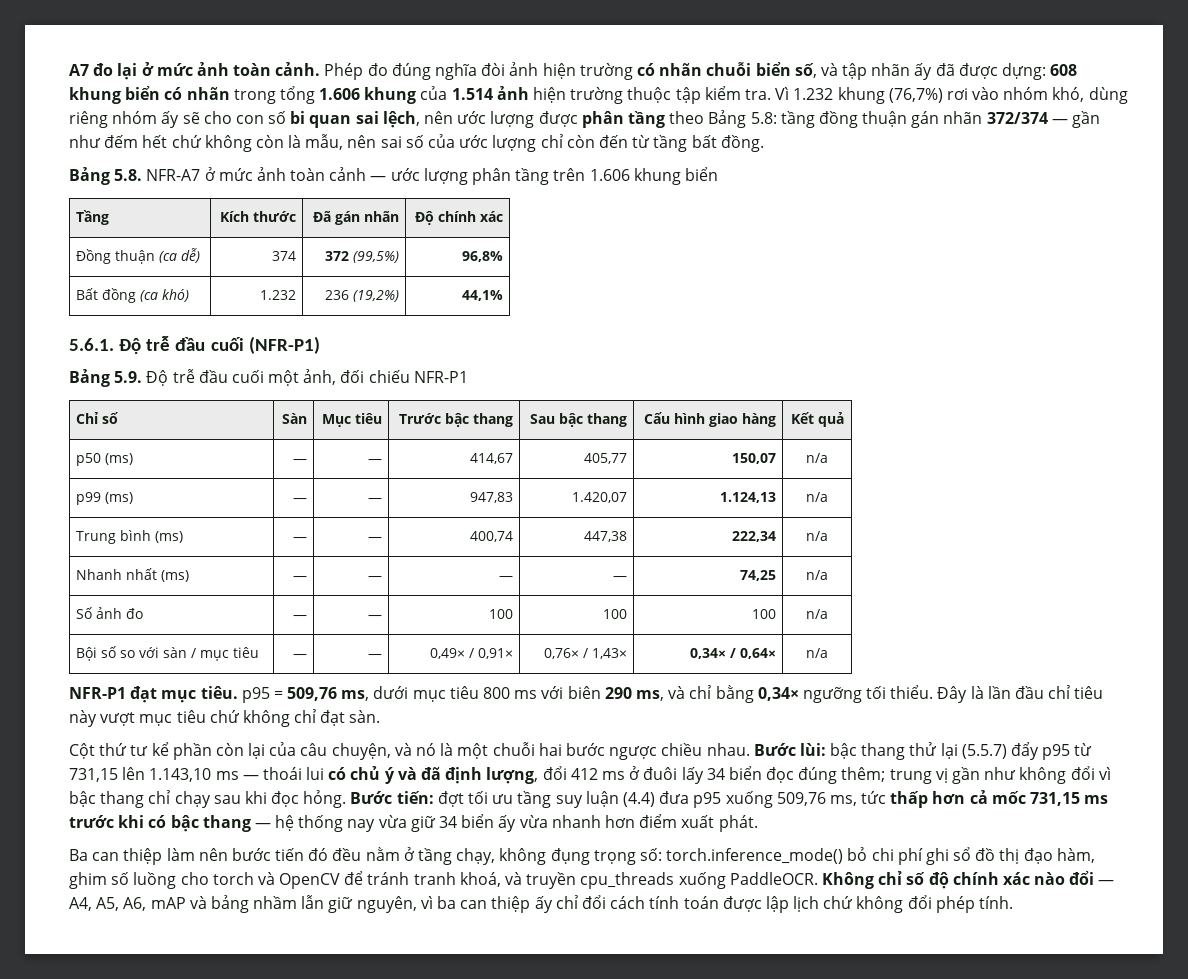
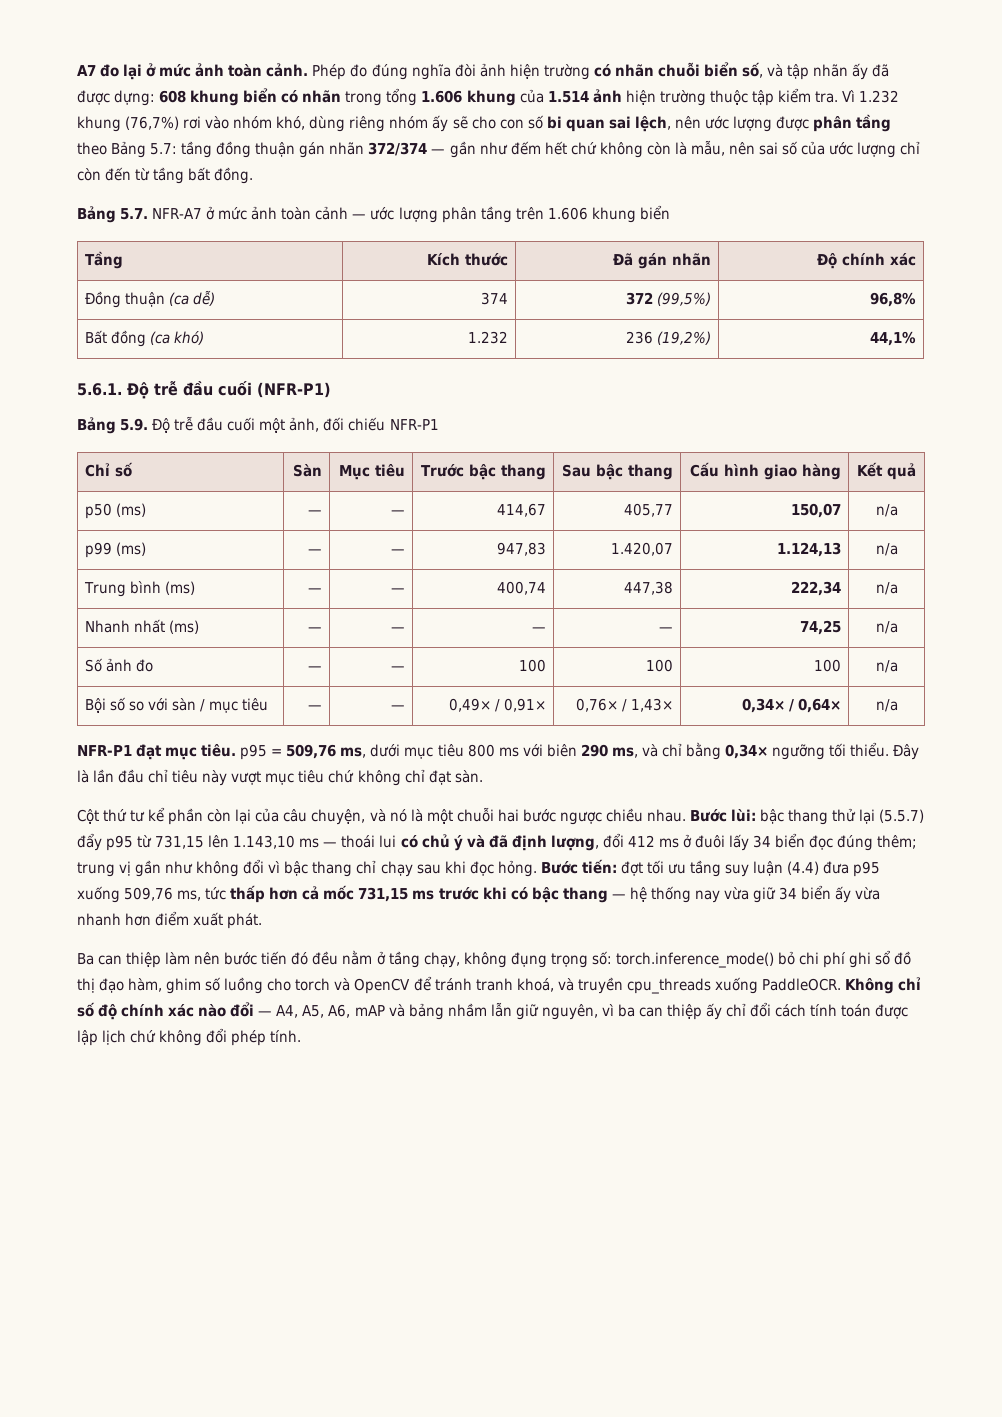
- Vì 1.232 khung (76,7%) rơi vào nhóm khó, dùng riêng nhóm ấy sẽ cho con số bi quan sai lệch, nên ước lượng được phân tầng theo Bảng 5.8: tầng đồng thuận gán nhãn 372/374 — gần như đếm hết chứ không còn là mẫu, nên sai số của ước lượng chỉ còn đến từ tầng bất đồng.
+ Vì 1.232 khung (76,7%) rơi vào nhóm khó, dùng riêng nhóm ấy sẽ cho con số bi quan sai lệch, nên ước lượng được phân tầng theo Bảng 5.7: tầng đồng thuận gán nhãn 372/374 — gần như đếm hết chứ không còn là mẫu, nên sai số của ước lượng chỉ còn đến từ tầng bất đồng.
- Bảng 5.8. NFR-A7 ở mức ảnh toàn cảnh — ước lượng phân tầng trên 1.606 khung biển
+ Bảng 5.7. NFR-A7 ở mức ảnh toàn cảnh — ước lượng phân tầng trên 1.606 khung biển

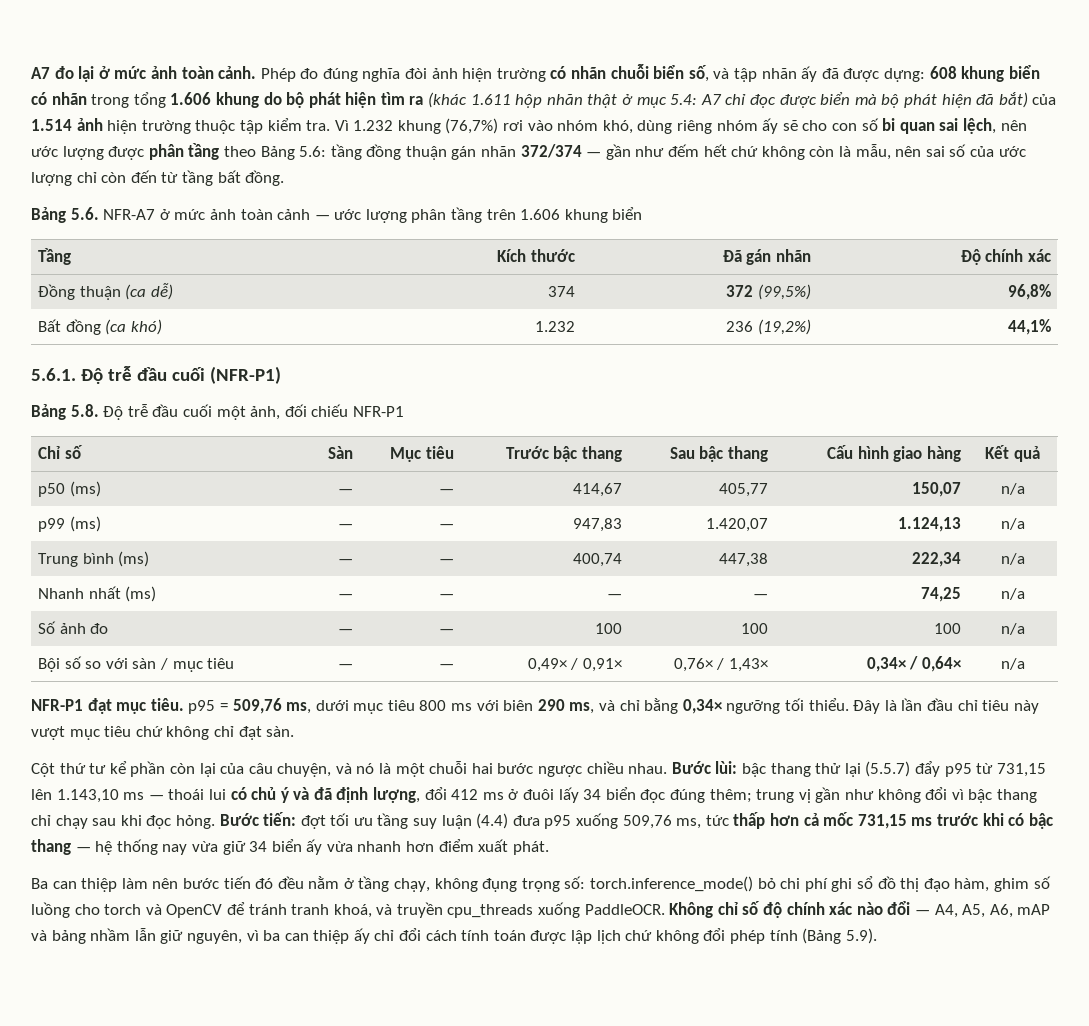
- Phép đo đúng nghĩa đòi ảnh hiện trường có nhãn chuỗi biển số, và tập nhãn ấy đã được dựng: 608 khung biển có nhãn trong tổng 1.606 khung của 1.514 ảnh hiện trường thuộc tập kiểm tra.
+ Phép đo đúng nghĩa đòi ảnh hiện trường có nhãn chuỗi biển số, và tập nhãn ấy đã được dựng: 608 khung biển có nhãn trong tổng 1.606 khung do bộ phát hiện tìm ra (khác 1.611 hộp nhãn thật ở mục 5.4: A7 chỉ đọc được biển mà bộ phát hiện đã bắt) của 1.514 ảnh hiện trường thuộc tập kiểm tra.
- Vì 1.232 khung (76,7%) rơi vào nhóm khó, dùng riêng nhóm ấy sẽ cho con số bi quan sai lệch, nên ước lượng được phân tầng theo Bảng 5.7: tầng đồng thuận gán nhãn 372/374 — gần như đếm hết chứ không còn là mẫu, nên sai số của ước lượng chỉ còn đến từ tầng bất đồng.
+ Vì 1.232 khung (76,7%) rơi vào nhóm khó, dùng riêng nhóm ấy sẽ cho con số bi quan sai lệch, nên ước lượng được phân tầng theo Bảng 5.6: tầng đồng thuận gán nhãn 372/374 — gần như đếm hết chứ không còn là mẫu, nên sai số của ước lượng chỉ còn đến từ tầng bất đồng.
- Bảng 5.7. NFR-A7 ở mức ảnh toàn cảnh — ước lượng phân tầng trên 1.606 khung biển
+ Bảng 5.6. NFR-A7 ở mức ảnh toàn cảnh — ước lượng phân tầng trên 1.606 khung biển
- Bảng 5.9. Độ trễ đầu cuối một ảnh, đối chiếu NFR-P1
+ Bảng 5.8. Độ trễ đầu cuối một ảnh, đối chiếu NFR-P1
- Không chỉ số độ chính xác nào đổi — A4, A5, A6, mAP và bảng nhầm lẫn giữ nguyên, vì ba can thiệp ấy chỉ đổi cách tính toán được lập lịch chứ không đổi phép tính.
+ Không chỉ số độ chính xác nào đổi — A4, A5, A6, mAP và bảng nhầm lẫn giữ nguyên, vì ba can thiệp ấy chỉ đổi cách tính toán được lập lịch chứ không đổi phép tính (Bảng 5.9).

